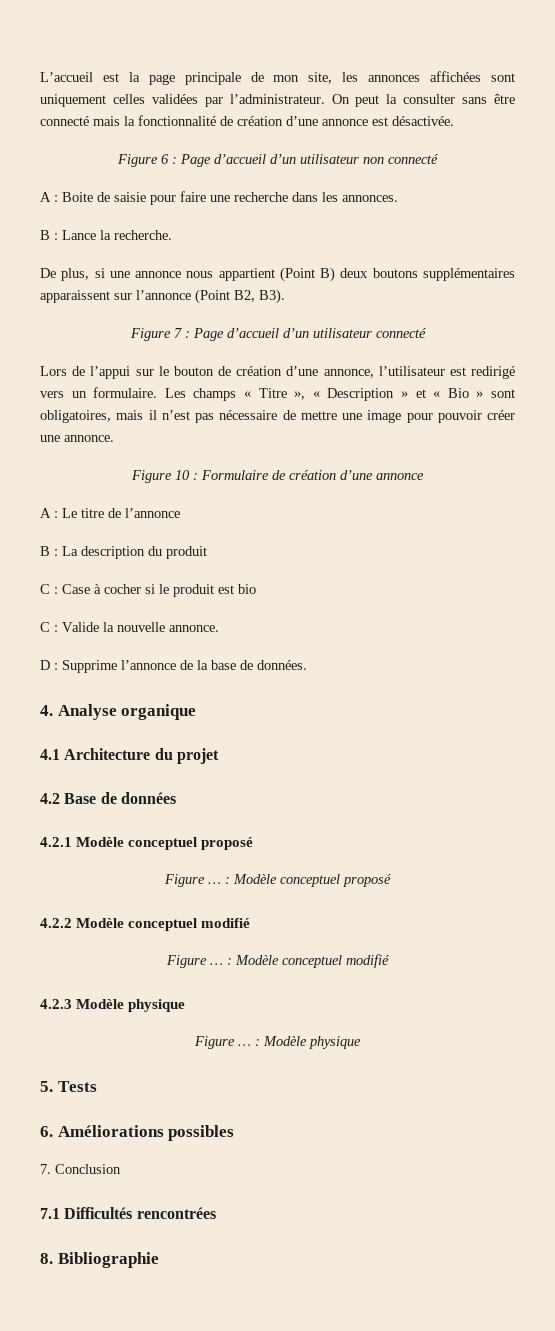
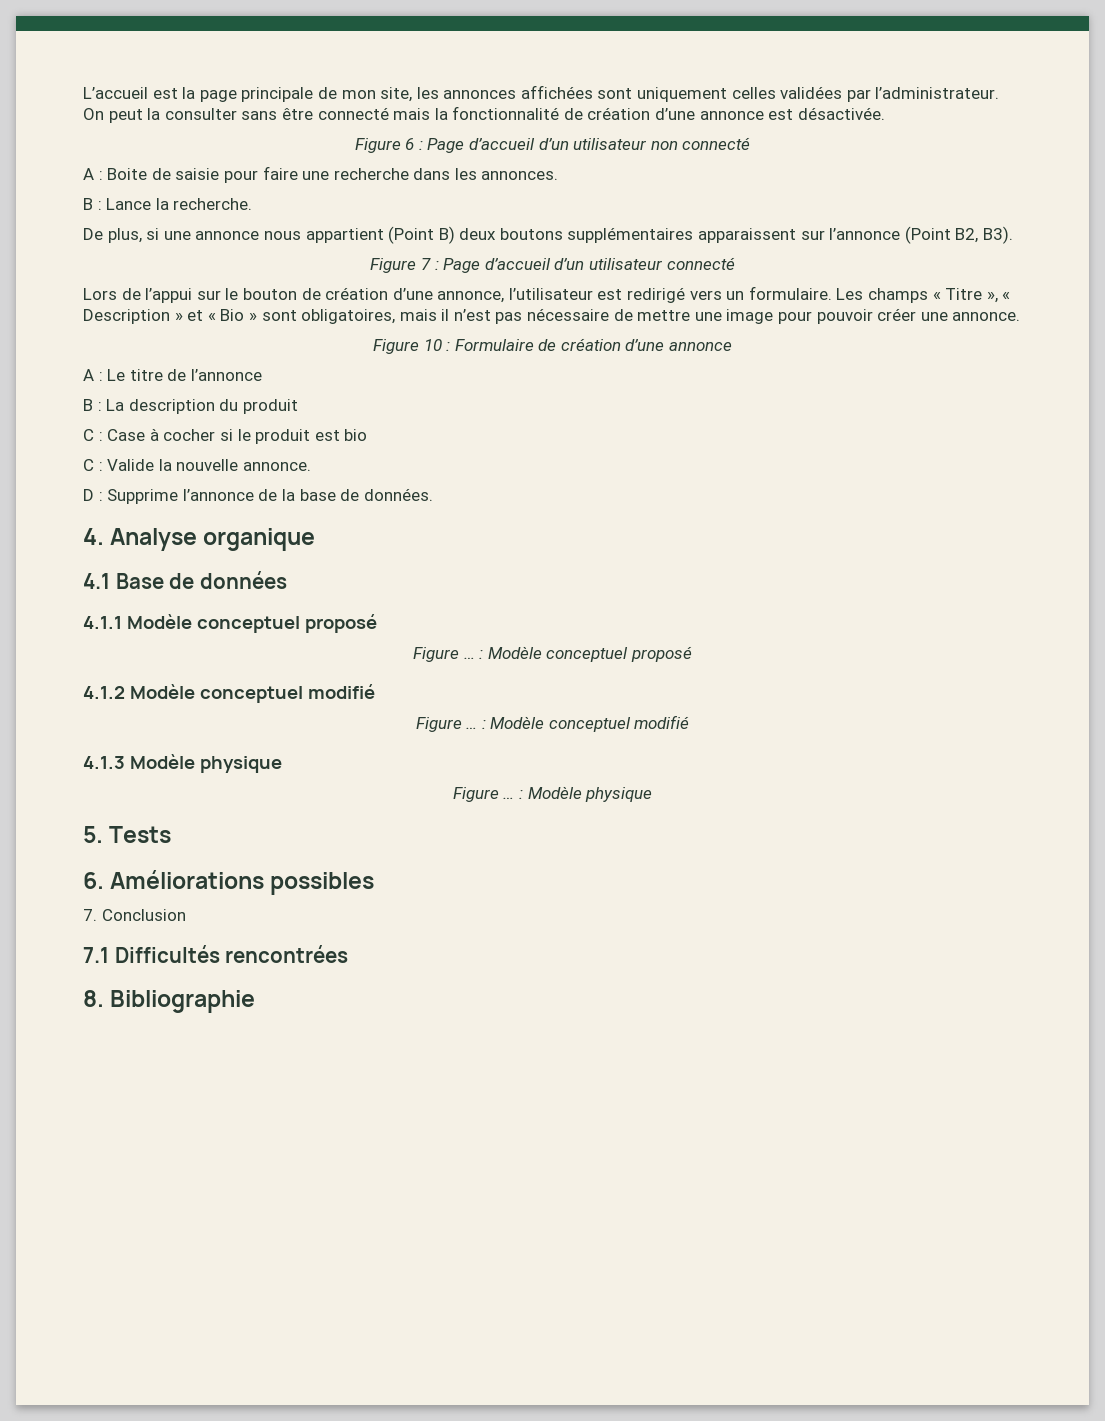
- 4.1 Architecture du projet
- 4.2 Base de données
+ 4.1 Base de données
- 4.2.1 Modèle conceptuel proposé
+ 4.1.1 Modèle conceptuel proposé
- 4.2.2 Modèle conceptuel modifié
+ 4.1.2 Modèle conceptuel modifié
- 4.2.3 Modèle physique
+ 4.1.3 Modèle physique

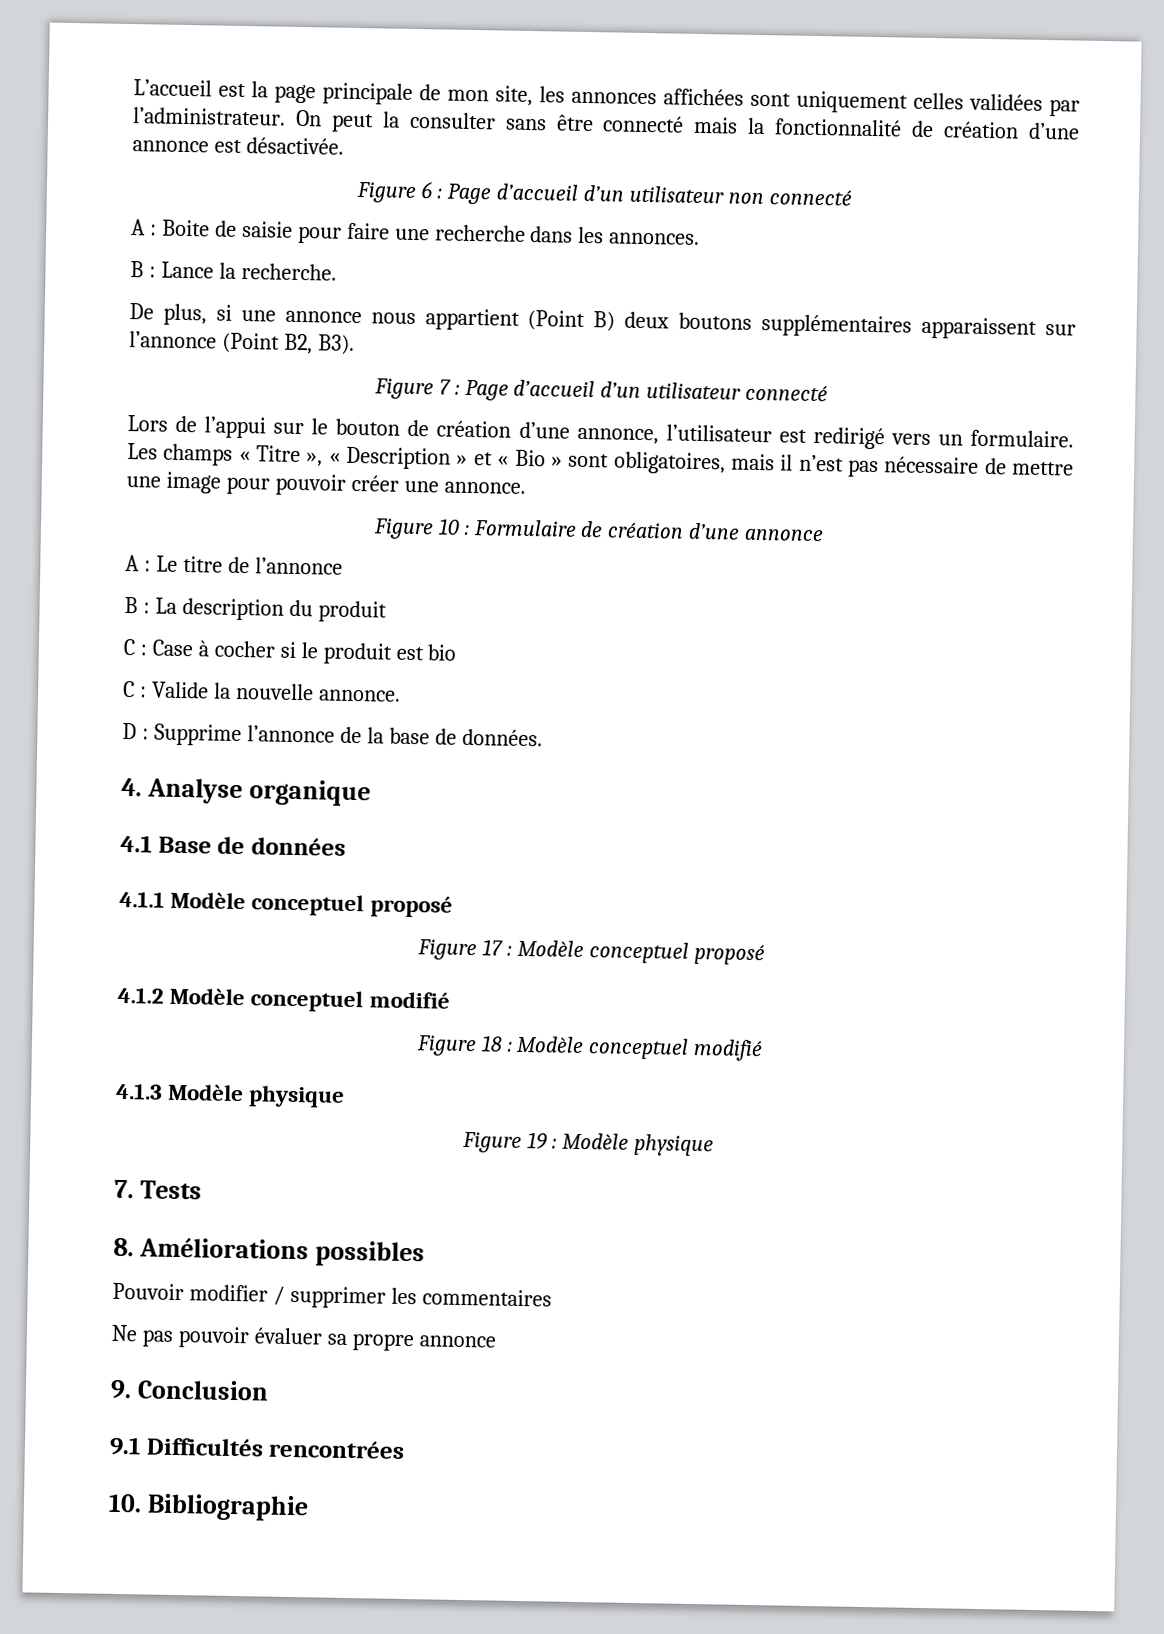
- Figure … : Modèle conceptuel proposé
+ Figure 17 : Modèle conceptuel proposé
- Figure … : Modèle conceptuel modifié
+ Figure 18 : Modèle conceptuel modifié
- Figure … : Modèle physique
+ Figure 19 : Modèle physique
- 5. Tests
+ 7. Tests
- 6. Améliorations possibles
+ 8. Améliorations possibles
- 7. Conclusion
+ Pouvoir modifier / supprimer les commentaires
+ Ne pas pouvoir évaluer sa propre annonce
+ 9. Conclusion
- 7.1 Difficultés rencontrées
+ 9.1 Difficultés rencontrées
- 8. Bibliographie
+ 10. Bibliographie

